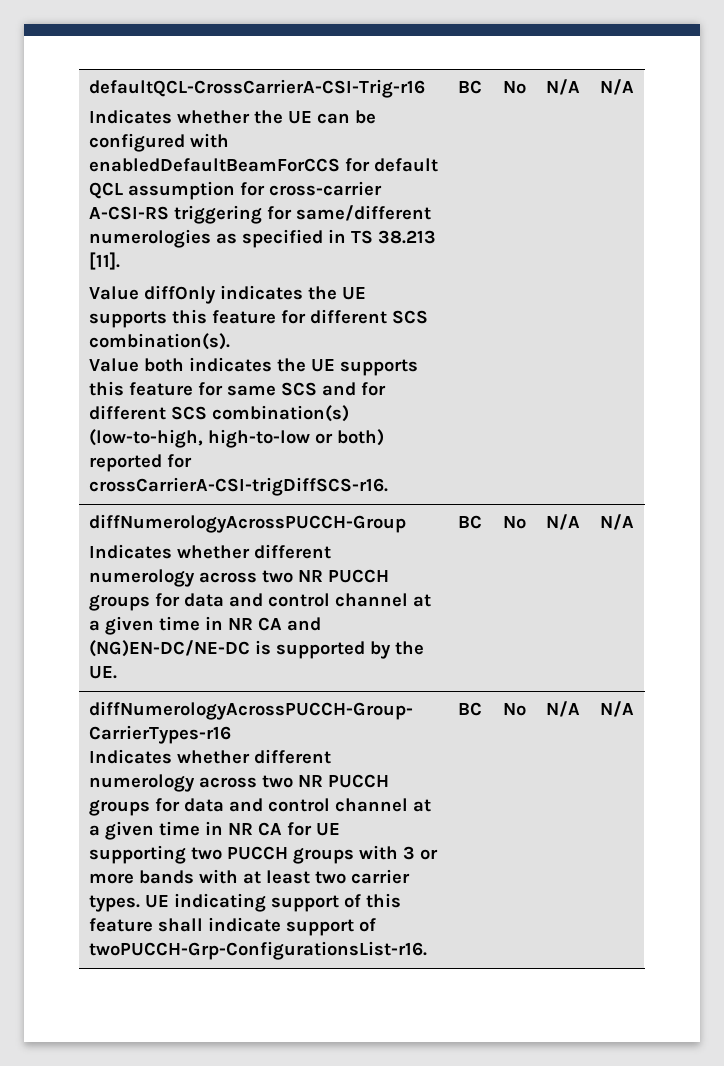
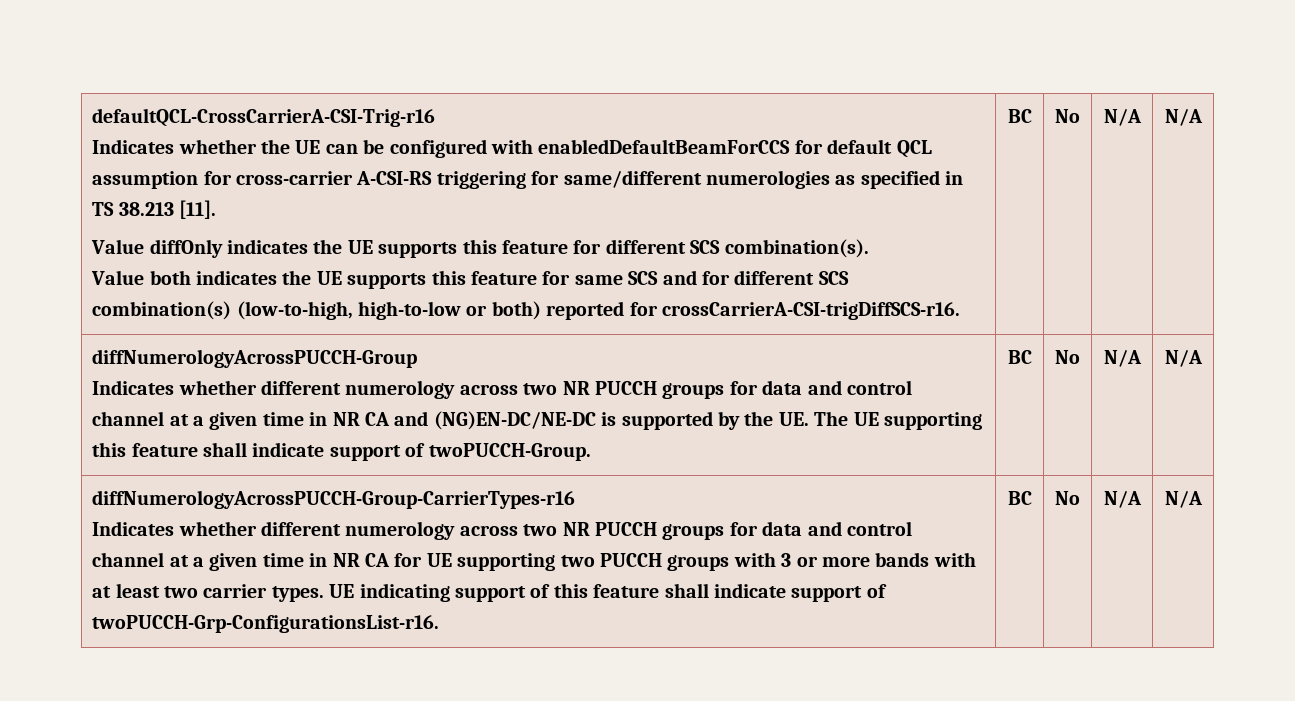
- Indicates whether different numerology across two NR PUCCH groups for data and control channel at a given time in NR CA and (NG)EN-DC/NE-DC is supported by the UE.
+ Indicates whether different numerology across two NR PUCCH groups for data and control channel at a given time in NR CA and (NG)EN-DC/NE-DC is supported by the UE. The UE supporting this feature shall indicate support of twoPUCCH-Group.

